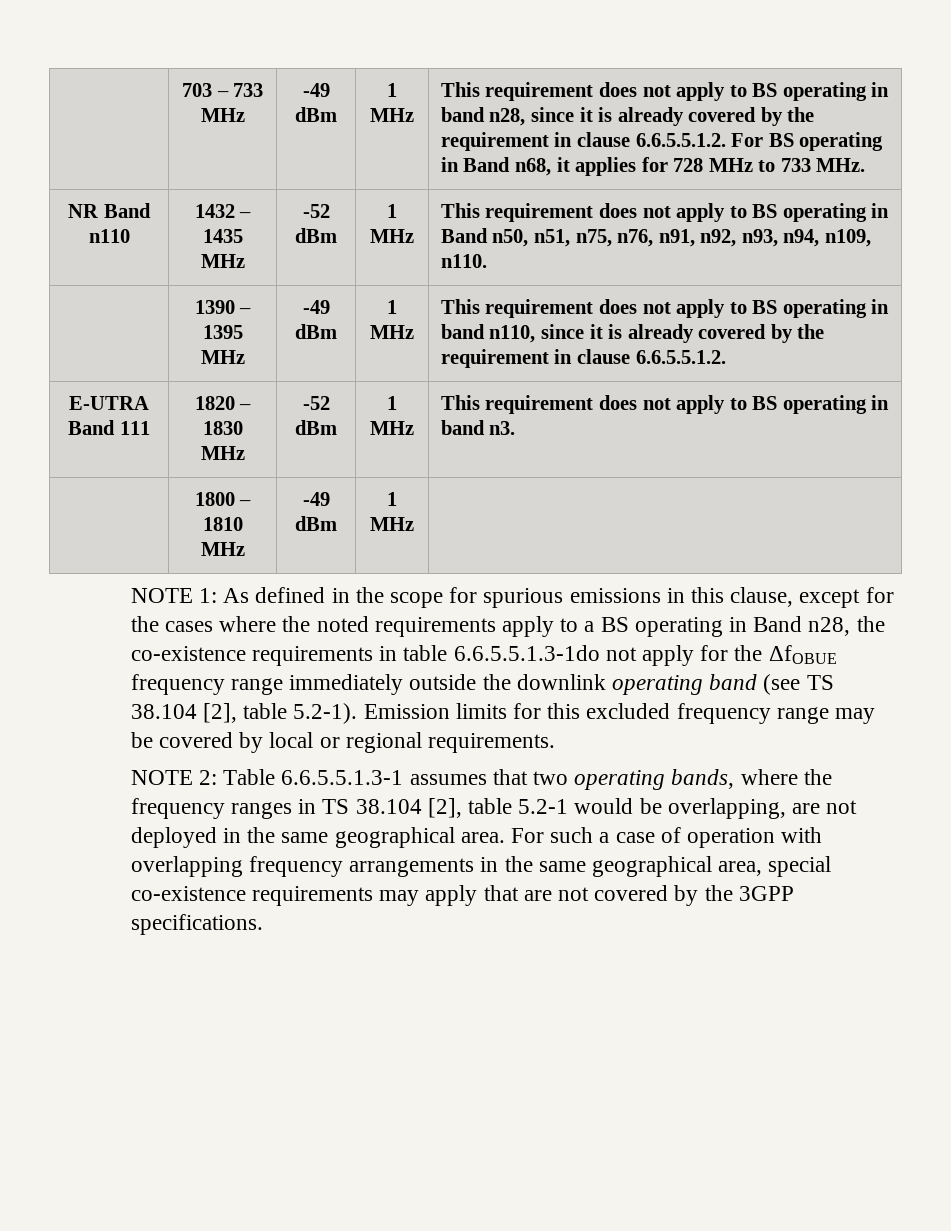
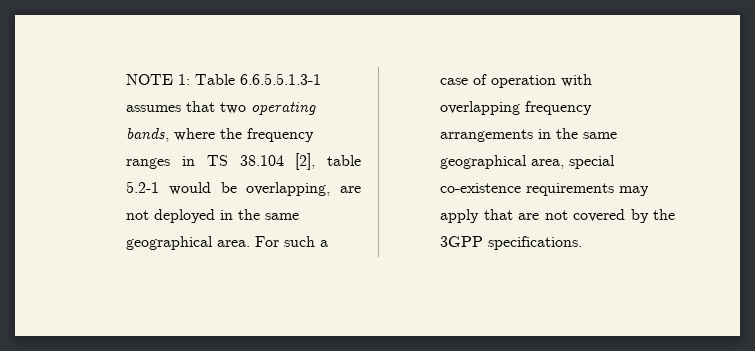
- 703 – 733 MHz | -49 dBm | 1 MHz | This requirement does not apply to BS operating in band n28, since it is already covered by the requirement in clause 6.6.5.5.1.2. For BS operating in Band n68, it applies for 728 MHz to 733 MHz.
- NR Band n110 | 1432 – 1435 MHz | -52 dBm | 1 MHz | This requirement does not apply to BS operating in Band n50, n51, n75, n76, n91, n92, n93, n94, n109, n110.
- | 1390 – 1395 MHz | -49 dBm | 1 MHz | This requirement does not apply to BS operating in band n110, since it is already covered by the requirement in clause 6.6.5.5.1.2.
- E-UTRA Band 111 | 1820 – 1830 MHz | -52 dBm | 1 MHz | This requirement does not apply to BS operating in band n3.
- | 1800 – 1810 MHz | -49 dBm | 1 MHz |
- NOTE 1: As defined in the scope for spurious emissions in this clause, except for the cases where the noted requirements apply to a BS operating in Band n28, the co-existence requirements in table 6.6.5.5.1.3-1do not apply for the ΔfOBUE frequency range immediately outside the downlink operating band (see TS 38.104 [2], table 5.2-1). Emission limits for this excluded frequency range may be covered by local or regional requirements.
- NOTE 2: Table 6.6.5.5.1.3-1 assumes that two operating bands, where the frequency ranges in TS 38.104 [2], table 5.2-1 would be overlapping, are not deployed in the same geographical area.
+ NOTE 1: Table 6.6.5.5.1.3-1 assumes that two operating bands, where the frequency ranges in TS 38.104 [2], table 5.2-1 would be overlapping, are not deployed in the same geographical area.

